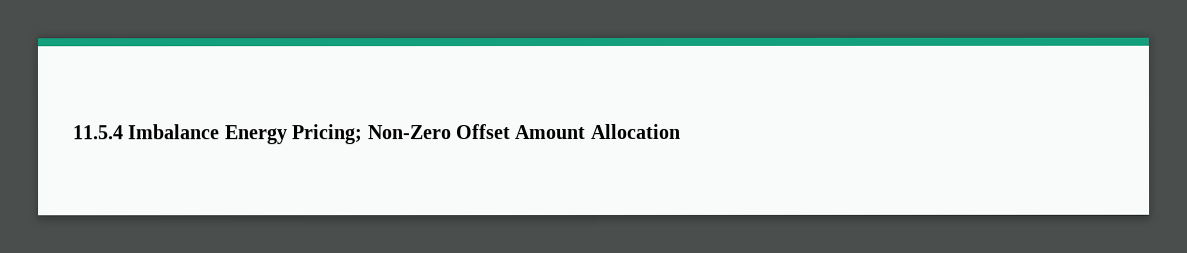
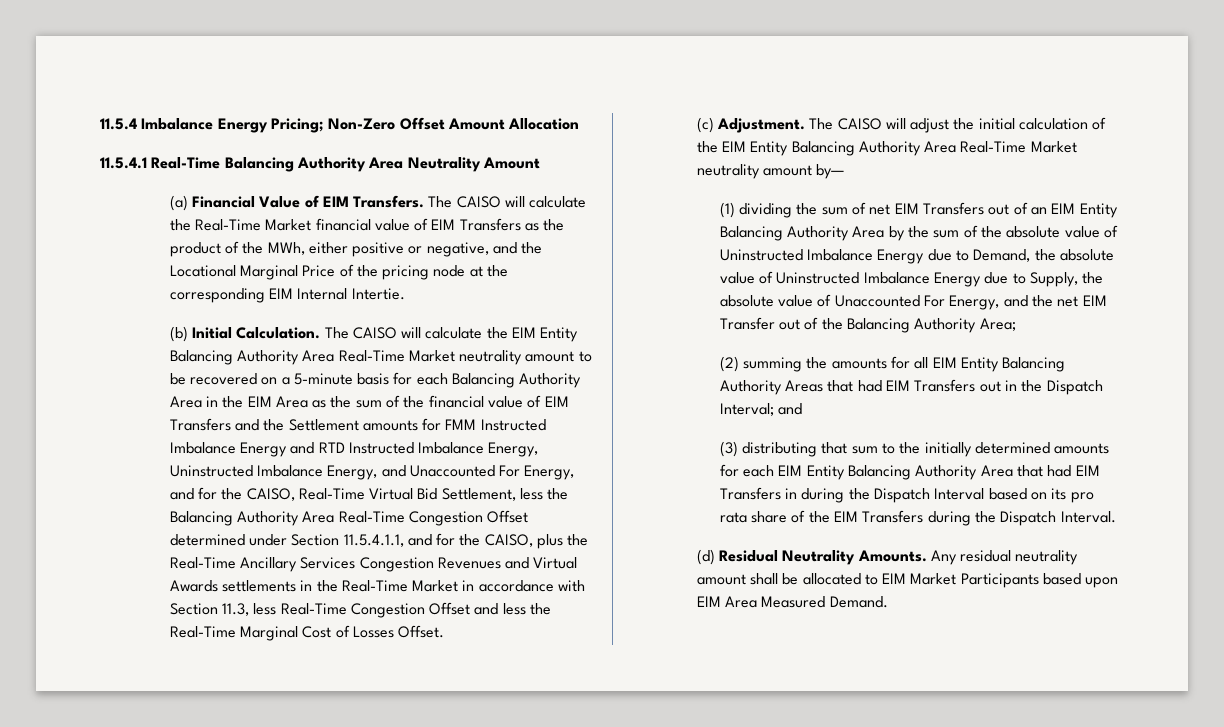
+ 11.5.4.1 Real-Time Balancing Authority Area Neutrality Amount
+ (a) Financial Value of EIM Transfers. The CAISO will calculate the Real-Time Market financial value of EIM Transfers as the product of the MWh, either positive or negative, and the Locational Marginal Price of the pricing node at the corresponding EIM Internal Intertie.
+ (b) Initial Calculation. The CAISO will calculate the EIM Entity Balancing Authority Area Real-Time Market neutrality amount to be recovered on a 5-minute basis for each Balancing Authority Area in the EIM Area as the sum of the financial value of EIM Transfers and the Settlement amounts for FMM Instructed Imbalance Energy and RTD Instructed Imbalance Energy, Uninstructed Imbalance Energy, and Unaccounted For Energy, and for the CAISO, Real-Time Virtual Bid Settlement, less the Balancing Authority Area Real-Time Congestion Offset determined under Section 11.5.4.1.1, and for the CAISO, plus the Real-Time Ancillary Services Congestion Revenues and Virtual Awards settlements in the Real-Time Market in accordance with Section 11.3, less Real-Time Congestion Offset and less the Real-Time Marginal Cost of Losses Offset.
+ (c) Adjustment. The CAISO will adjust the initial calculation of the EIM Entity Balancing Authority Area Real-Time Market neutrality amount by—
+ (1) dividing the sum of net EIM Transfers out of an EIM Entity Balancing Authority Area by the sum of the absolute value of Uninstructed Imbalance Energy due to Demand, the absolute value of Uninstructed Imbalance Energy due to Supply, the absolute value of Unaccounted For Energy, and the net EIM Transfer out of the Balancing Authority Area;
+ (2) summing the amounts for all EIM Entity Balancing Authority Areas that had EIM Transfers out in the Dispatch Interval; and
+ (3) distributing that sum to the initially determined amounts for each EIM Entity Balancing Authority Area that had EIM Transfers in during the Dispatch Interval based on its pro rata share of the EIM Transfers during the Dispatch Interval.
+ (d) Residual Neutrality Amounts. Any residual neutrality amount shall be allocated to EIM Market Participants based upon EIM Area Measured Demand.

